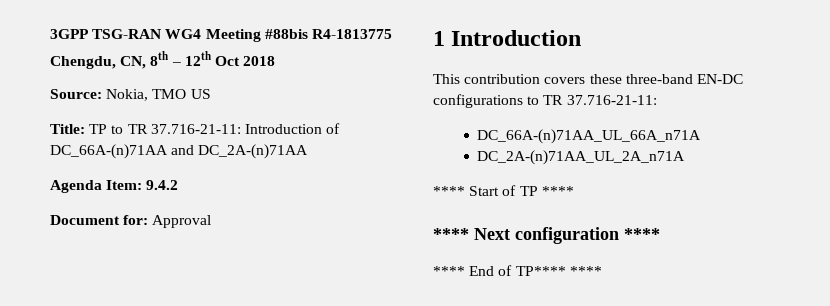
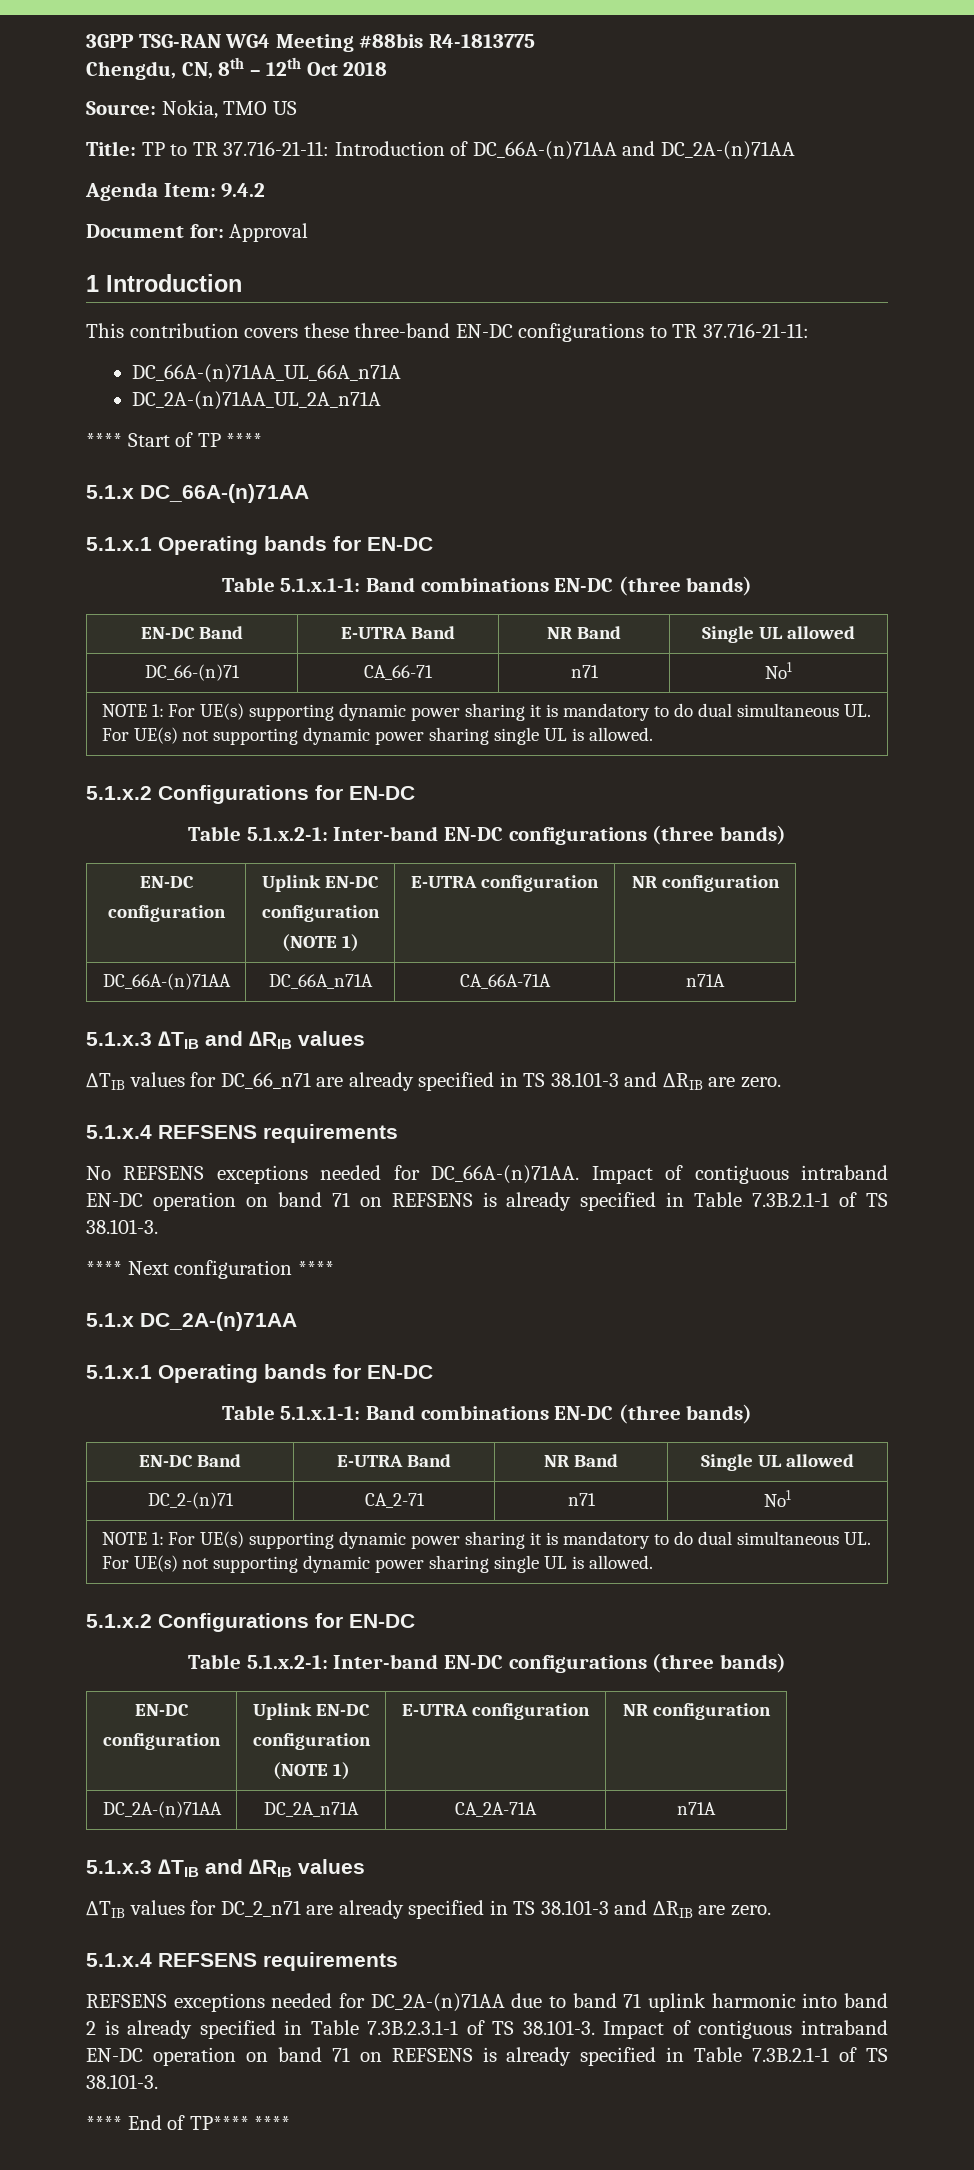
+ 5.1.x DC_66A-(n)71AA
+ 5.1.x.1 Operating bands for EN-DC
+ Table 5.1.x.1-1: Band combinations EN-DC (three bands)
+ EN-DC Band | E-UTRA Band | NR Band | Single UL allowed
+ DC_66-(n)71 | CA_66-71 | n71 | No1
+ NOTE 1: For UE(s) supporting dynamic power sharing it is mandatory to do dual simultaneous UL. For UE(s) not supporting dynamic power sharing single UL is allowed.
+ 5.1.x.2 Configurations for EN-DC
+ Table 5.1.x.2-1: Inter-band EN-DC configurations (three bands)
+ EN-DC
+ configuration | Uplink EN-DC
+ configuration
+ (NOTE 1) | E-UTRA configuration | NR configuration
+ DC_66A-(n)71AA | DC_66A_n71A | CA_66A-71A | n71A
+ 5.1.x.3 ∆TIB and ∆RIB values
+ ∆TIB values for DC_66_n71 are already specified in TS 38.101-3 and ∆RIB are zero.
+ 5.1.x.4 REFSENS requirements
+ No REFSENS exceptions needed for DC_66A-(n)71AA. Impact of contiguous intraband EN-DC operation on band 71 on REFSENS is already specified in Table 7.3B.2.1-1 of TS 38.101-3.
  **** Next configuration ****
+ 5.1.x DC_2A-(n)71AA
+ 5.1.x.1 Operating bands for EN-DC
+ Table 5.1.x.1-1: Band combinations EN-DC (three bands)
+ EN-DC Band | E-UTRA Band | NR Band | Single UL allowed
+ DC_2-(n)71 | CA_2-71 | n71 | No1
+ NOTE 1: For UE(s) supporting dynamic power sharing it is mandatory to do dual simultaneous UL. For UE(s) not supporting dynamic power sharing single UL is allowed.
+ 5.1.x.2 Configurations for EN-DC
+ Table 5.1.x.2-1: Inter-band EN-DC configurations (three bands)
+ EN-DC
+ configuration | Uplink EN-DC
+ configuration
+ (NOTE 1) | E-UTRA configuration | NR configuration
+ DC_2A-(n)71AA | DC_2A_n71A | CA_2A-71A | n71A
+ 5.1.x.3 ∆TIB and ∆RIB values
+ ∆TIB values for DC_2_n71 are already specified in TS 38.101-3 and ∆RIB are zero.
+ 5.1.x.4 REFSENS requirements
+ REFSENS exceptions needed for DC_2A-(n)71AA due to band 71 uplink harmonic into band 2 is already specified in Table 7.3B.2.3.1-1 of TS 38.101-3. Impact of contiguous intraband EN-DC operation on band 71 on REFSENS is already specified in Table 7.3B.2.1-1 of TS 38.101-3.

